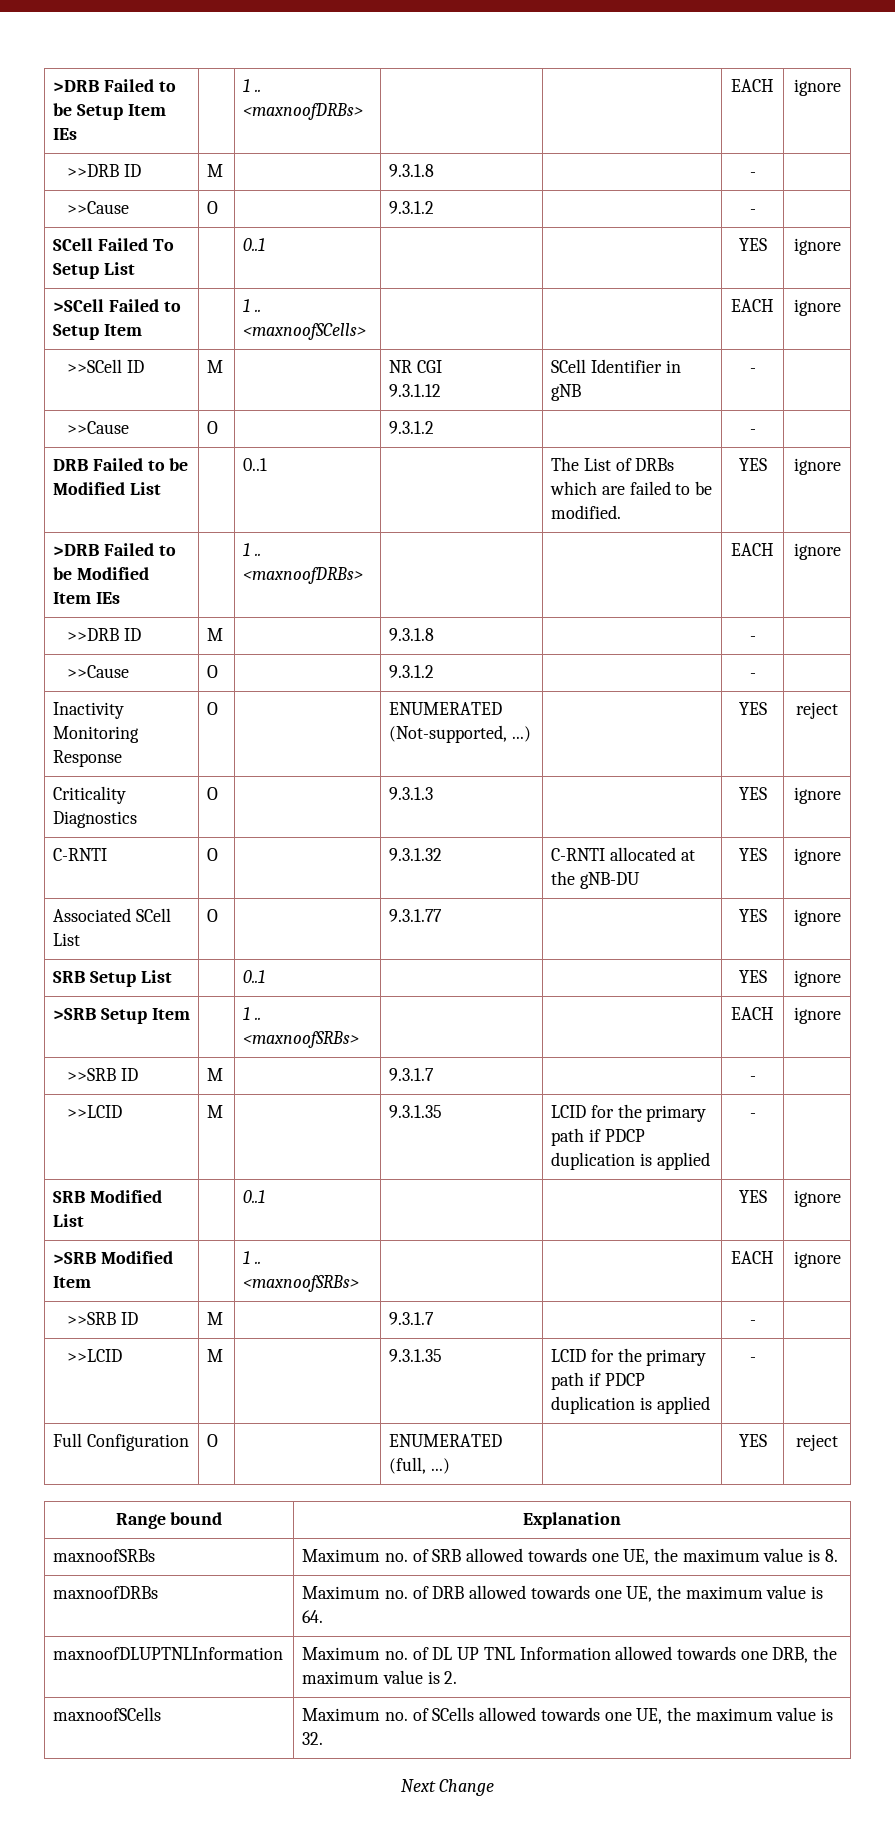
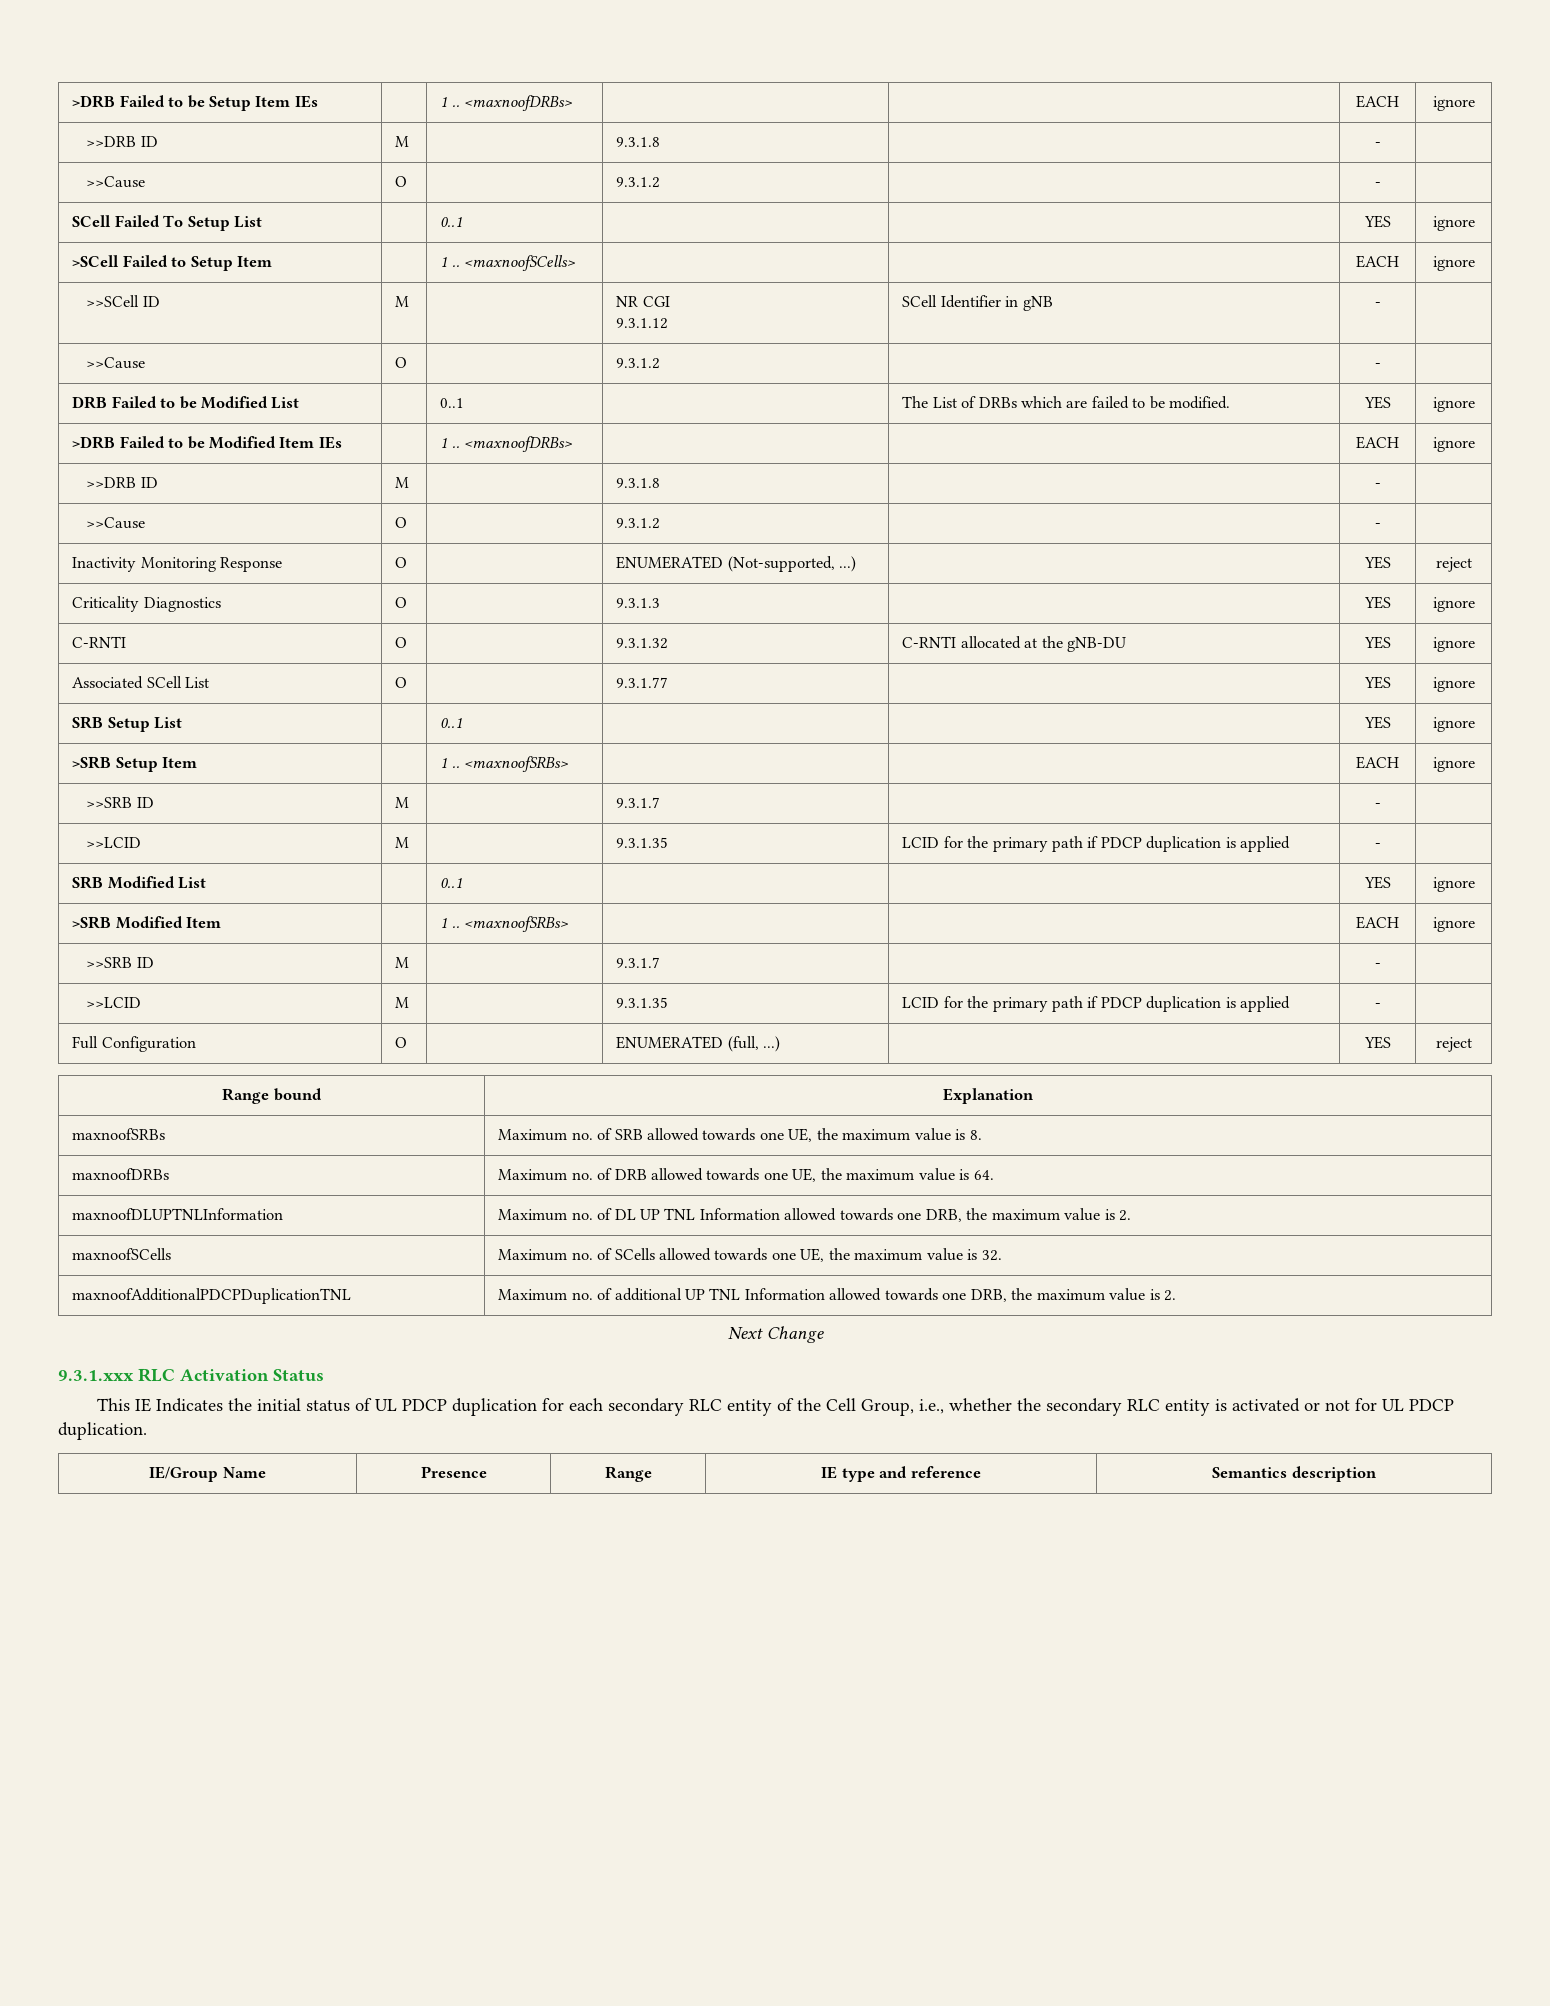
+ maxnoofAdditionalPDCPDuplicationTNL | Maximum no. of additional UP TNL Information allowed towards one DRB, the maximum value is 2.
  Next Change
+ 9.3.1.xxx RLC Activation Status
+ This IE Indicates the initial status of UL PDCP duplication for each secondary RLC entity of the Cell Group, i.e., whether the secondary RLC entity is activated or not for UL PDCP duplication.
+ IE/Group Name | Presence | Range | IE type and reference | Semantics description

